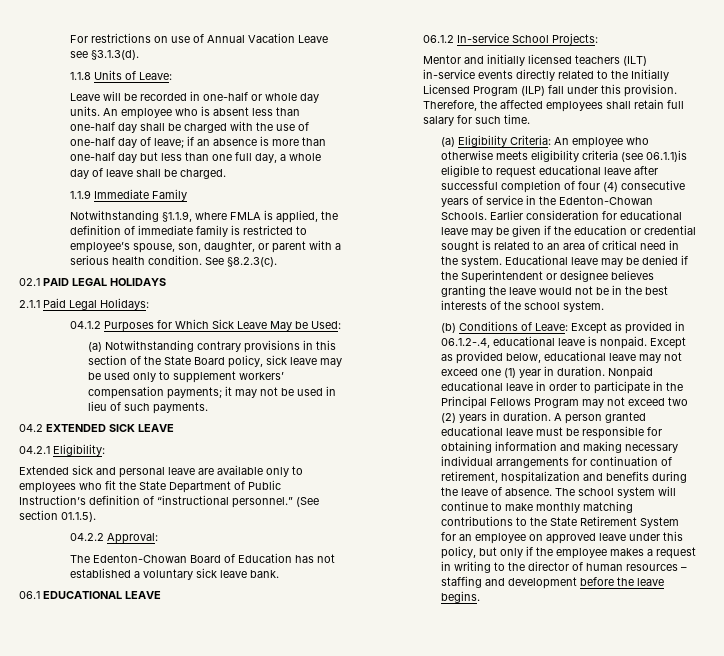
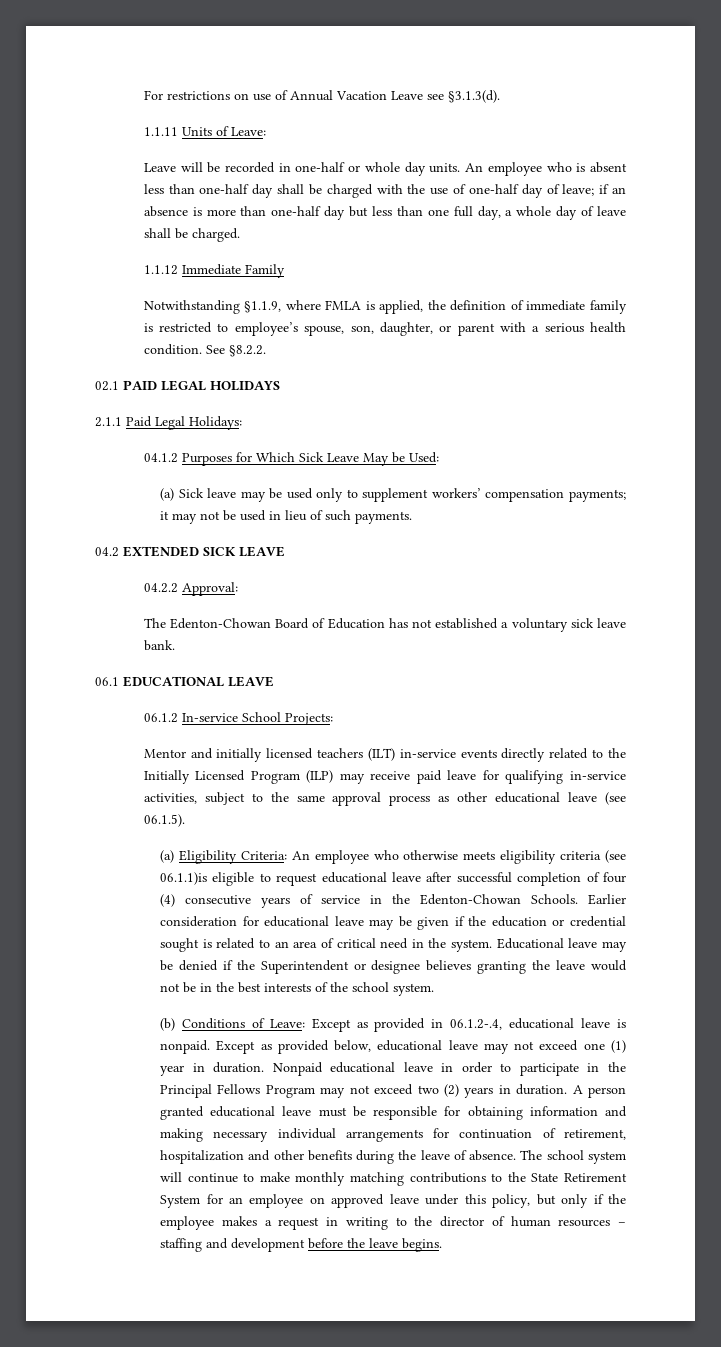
- 1.1.8 Units of Leave:
+ 1.1.11 Units of Leave:
- 1.1.9 Immediate Family
+ 1.1.12 Immediate Family
- See §8.2.3(c).
+ See §8.2.2.
- (a) Notwithstanding contrary provisions in this section of the State Board policy, sick leave may be used only to supplement workers’ compensation payments; it may not be used in lieu of such payments.
+ (a) Sick leave may be used only to supplement workers’ compensation payments; it may not be used in lieu of such payments.
- 04.2.1 Eligibility:
- Extended sick and personal leave are available only to employees who fit the State Department of Public Instruction’s definition of “instructional personnel.” (See section 01.1.5).
- Mentor and initially licensed teachers (ILT) in-service events directly related to the Initially Licensed Program (ILP) fall under this provision. Therefore, the affected employees shall retain full salary for such time.
+ Mentor and initially licensed teachers (ILT) in-service events directly related to the Initially Licensed Program (ILP) may receive paid leave for qualifying in-service activities, subject to the same approval process as other educational leave (see 06.1.5).
- A person granted educational leave must be responsible for obtaining information and making necessary individual arrangements for continuation of retirement, hospitalization and benefits during the leave of absence.
+ A person granted educational leave must be responsible for obtaining information and making necessary individual arrangements for continuation of retirement, hospitalization and other benefits during the leave of absence.

